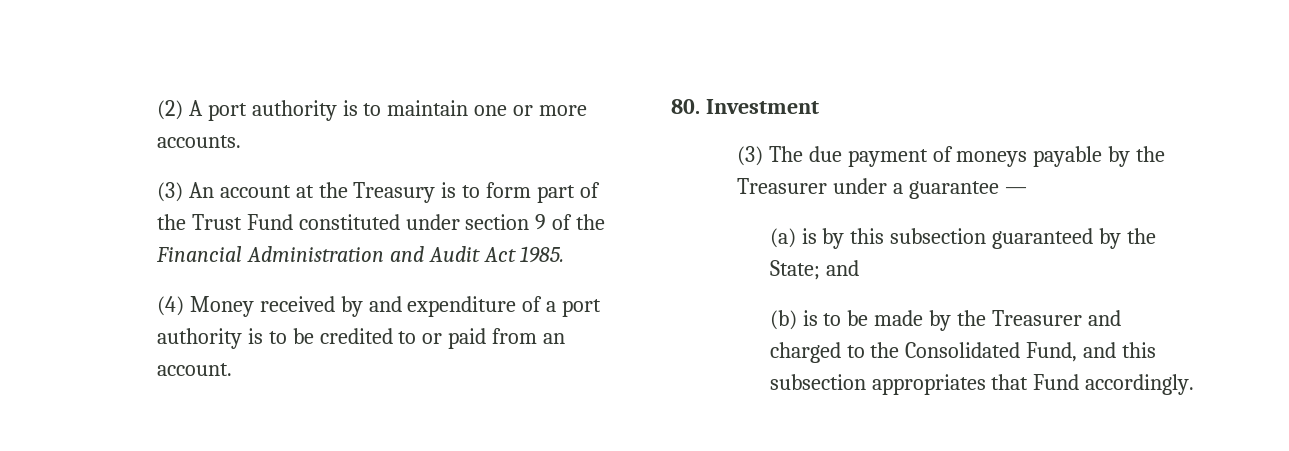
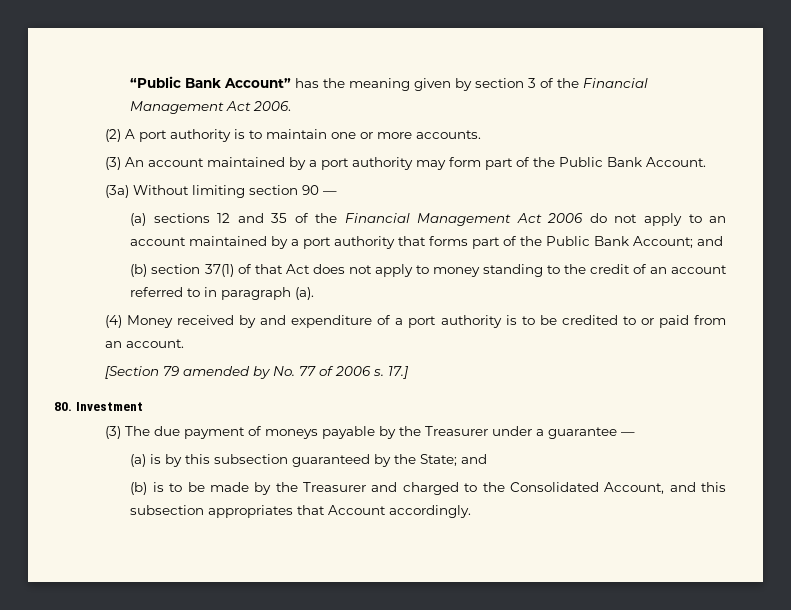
+ “Public Bank Account” has the meaning given by section 3 of the Financial Management Act 2006.
- (3) An account at the Treasury is to form part of the Trust Fund constituted under section 9 of the Financial Administration and Audit Act 1985.
+ (3) An account maintained by a port authority may form part of the Public Bank Account.
+ (3a) Without limiting section 90 —
+ (a) sections 12 and 35 of the Financial Management Act 2006 do not apply to an account maintained by a port authority that forms part of the Public Bank Account; and
+ (b) section 37(1) of that Act does not apply to money standing to the credit of an account referred to in paragraph (a).
+ [Section 79 amended by No. 77 of 2006 s. 17.]
- (b) is to be made by the Treasurer and charged to the Consolidated Fund, and this subsection appropriates that Fund accordingly.
+ (b) is to be made by the Treasurer and charged to the Consolidated Account, and this subsection appropriates that Account accordingly.

